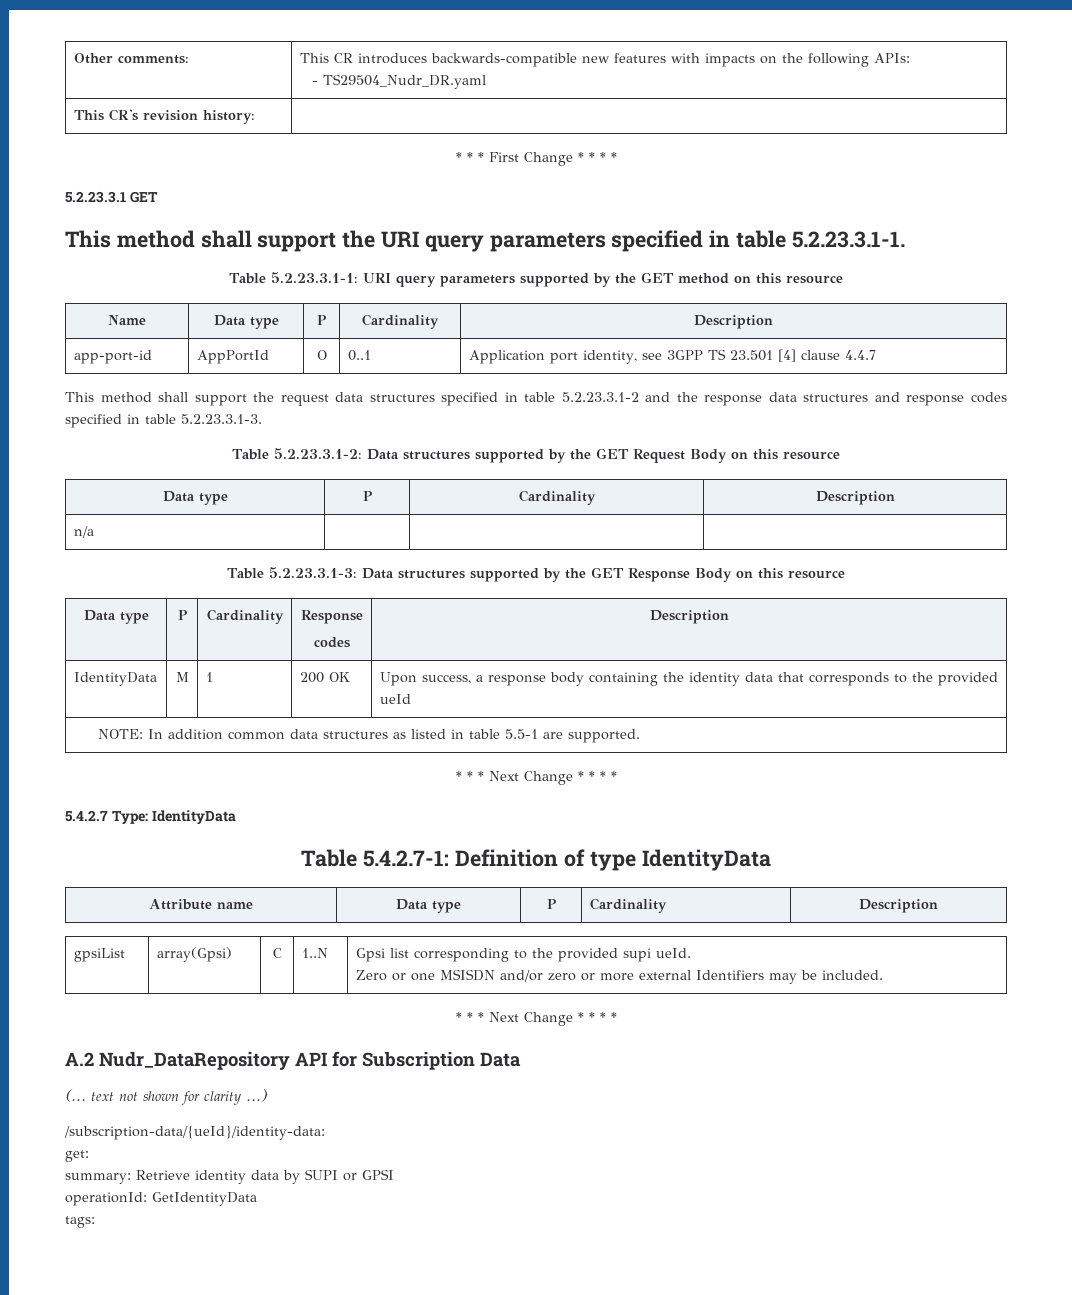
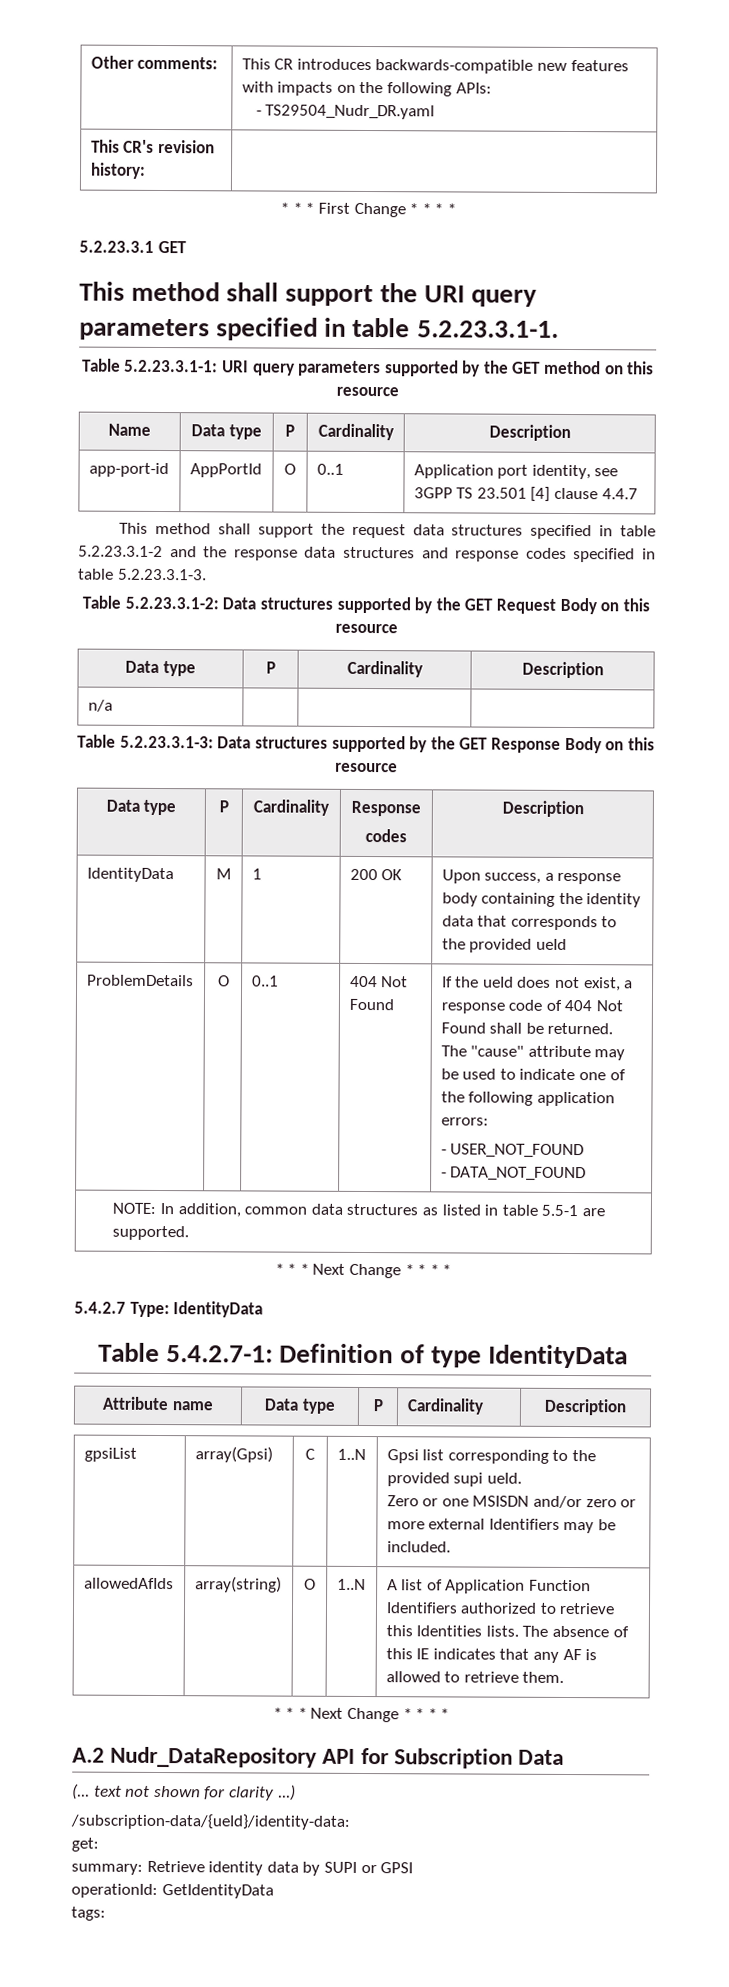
+ ProblemDetails | O | 0..1 | 404 Not Found | If the ueId does not exist, a response code of 404 Not Found shall be returned. The "cause" attribute may be used to indicate one of the following application errors:
+ - USER_NOT_FOUND
+ - DATA_NOT_FOUND
- NOTE: In addition common data structures as listed in table 5.5-1 are supported.
+ NOTE: In addition, common data structures as listed in table 5.5-1 are supported.
+ allowedAfIds | array(string) | O | 1..N | A list of Application Function Identifiers authorized to retrieve this Identities lists. The absence of this IE indicates that any AF is allowed to retrieve them.

